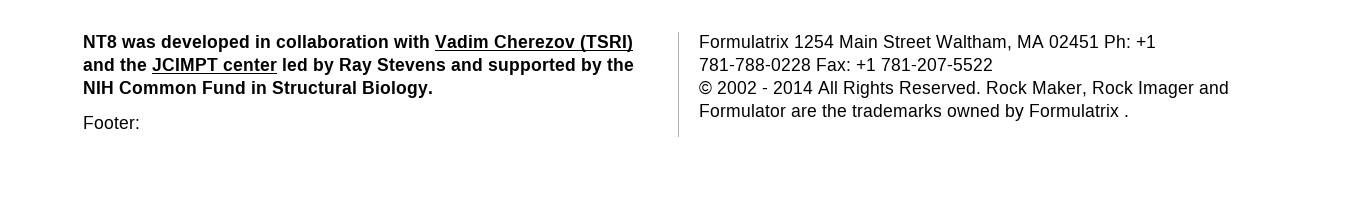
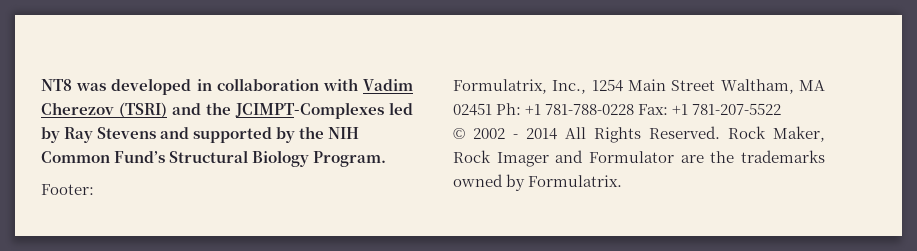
- NT8 was developed in collaboration with Vadim Cherezov (TSRI) and the JCIMPT center led by Ray Stevens and supported by the NIH Common Fund in Structural Biology.
+ NT8 was developed in collaboration with Vadim Cherezov (TSRI) and the JCIMPT-Complexes led by Ray Stevens and supported by the NIH Common Fund’s Structural Biology Program.
- Formulatrix 1254 Main Street Waltham, MA 02451 Ph: +1 781-788-0228 Fax: +1 781-207-5522
+ Formulatrix, Inc., 1254 Main Street Waltham, MA 02451 Ph: +1 781-788-0228 Fax: +1 781-207-5522
- Rock Maker, Rock Imager and Formulator are the trademarks owned by Formulatrix .
+ Rock Maker, Rock Imager and Formulator are the trademarks owned by Formulatrix.

